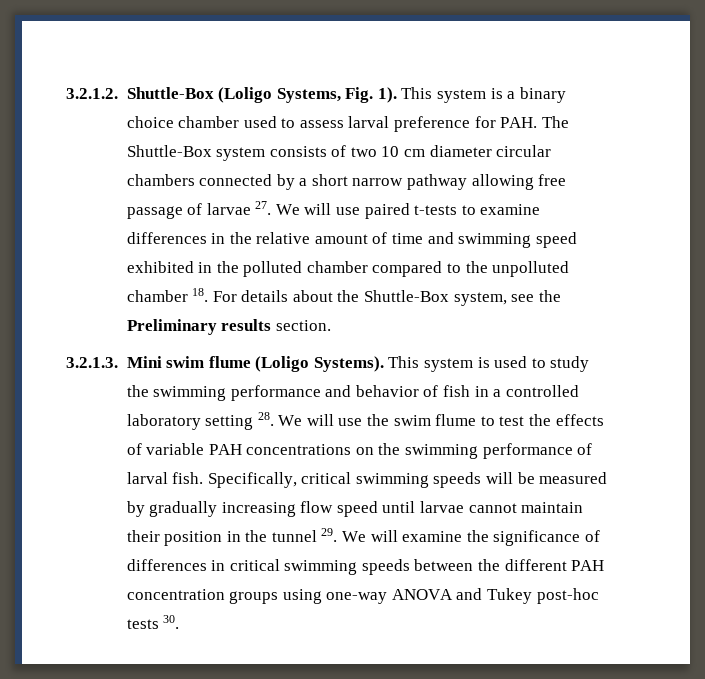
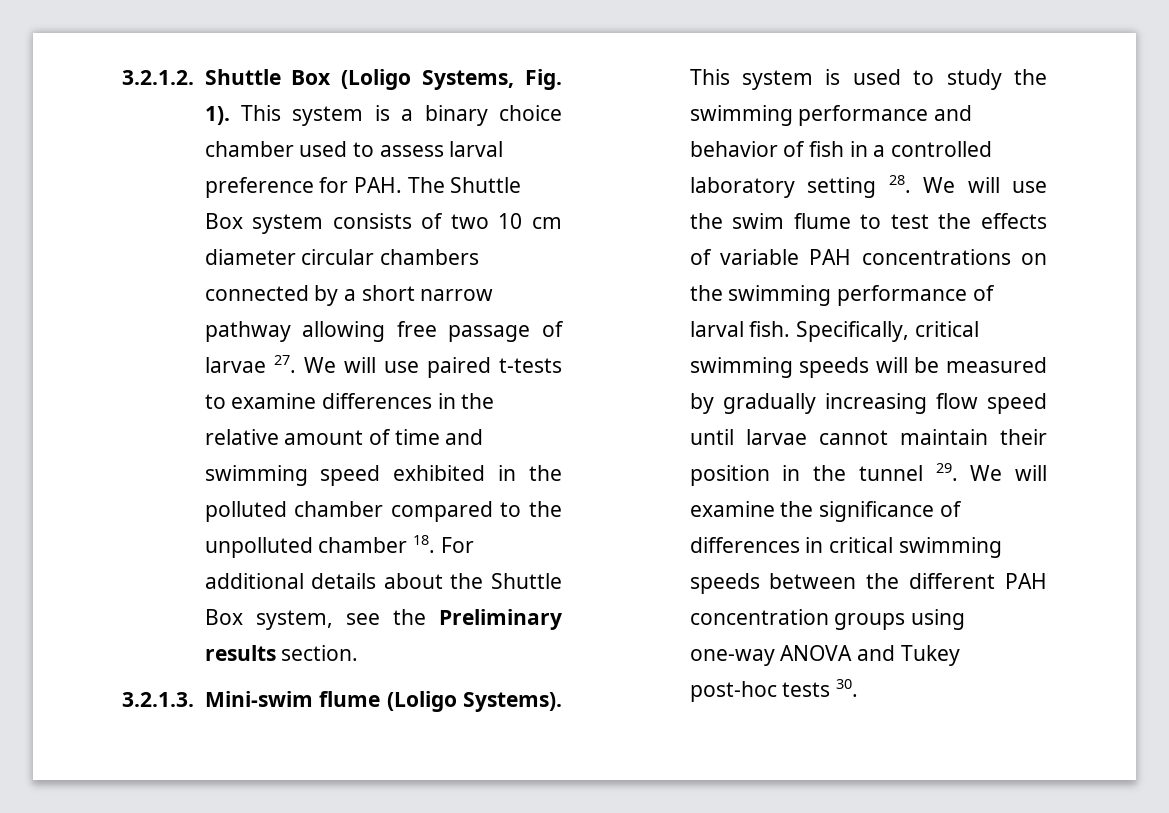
- 3.2.1.2. Shuttle-Box (Loligo Systems, Fig. 1).
+ 3.2.1.2. Shuttle Box (Loligo Systems, Fig. 1).
- This system is a binary choice chamber used to assess larval preference for PAH. The Shuttle-Box system consists of two 10 cm diameter circular chambers connected by a short narrow pathway allowing free passage of larvae 27. We will use paired t-tests to examine differences in the relative amount of time and swimming speed exhibited in the polluted chamber compared to the unpolluted chamber 18. For details about the Shuttle-Box system, see the Preliminary results section.
+ This system is a binary choice chamber used to assess larval preference for PAH. The Shuttle Box system consists of two 10 cm diameter circular chambers connected by a short narrow pathway allowing free passage of larvae 27. We will use paired t-tests to examine differences in the relative amount of time and swimming speed exhibited in the polluted chamber compared to the unpolluted chamber 18. For additional details about the Shuttle Box system, see the Preliminary results section.
- 3.2.1.3. Mini swim flume (Loligo Systems).
+ 3.2.1.3. Mini-swim flume (Loligo Systems).

